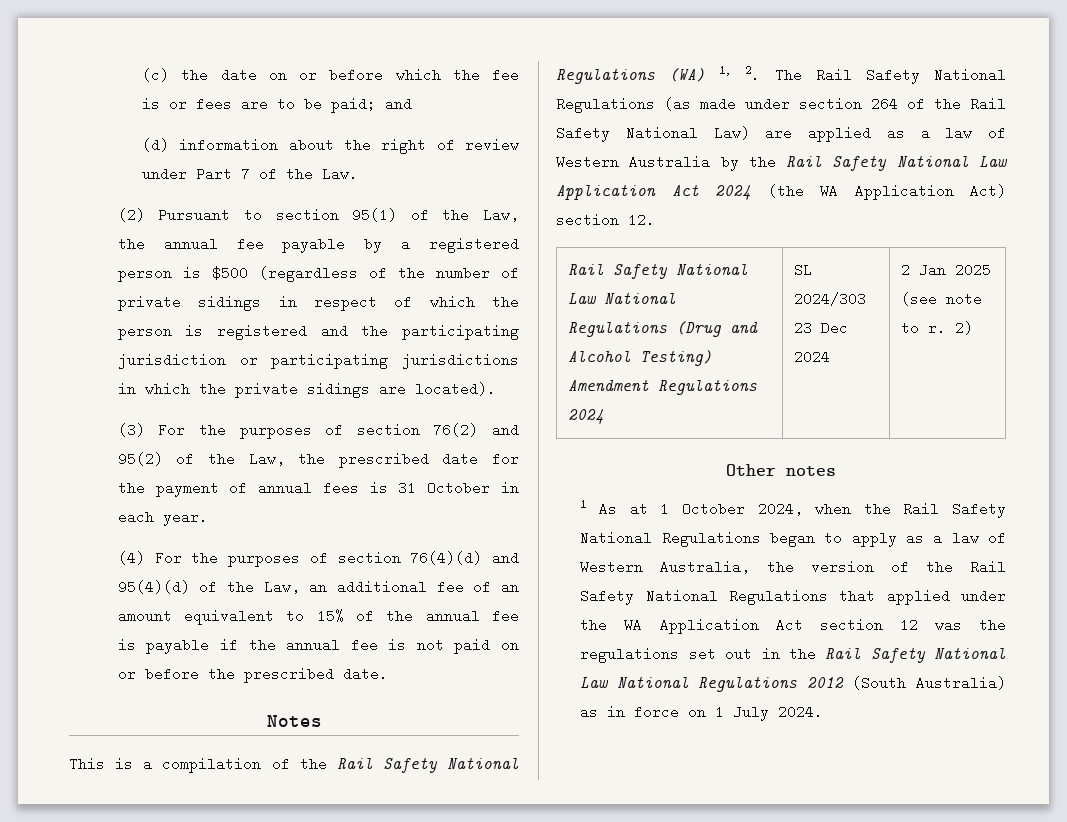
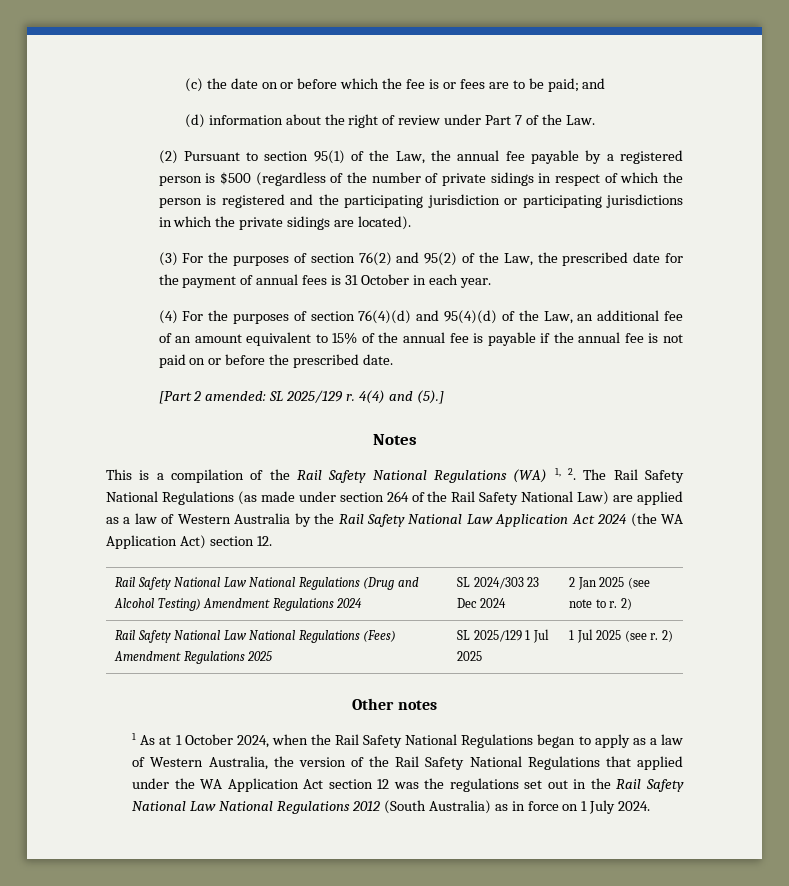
+ [Part 2 amended: SL 2025/129 r. 4(4) and (5).]
+ Rail Safety National Law National Regulations (Fees) Amendment Regulations 2025 | SL 2025/129 1 Jul 2025 | 1 Jul 2025 (see r. 2)

